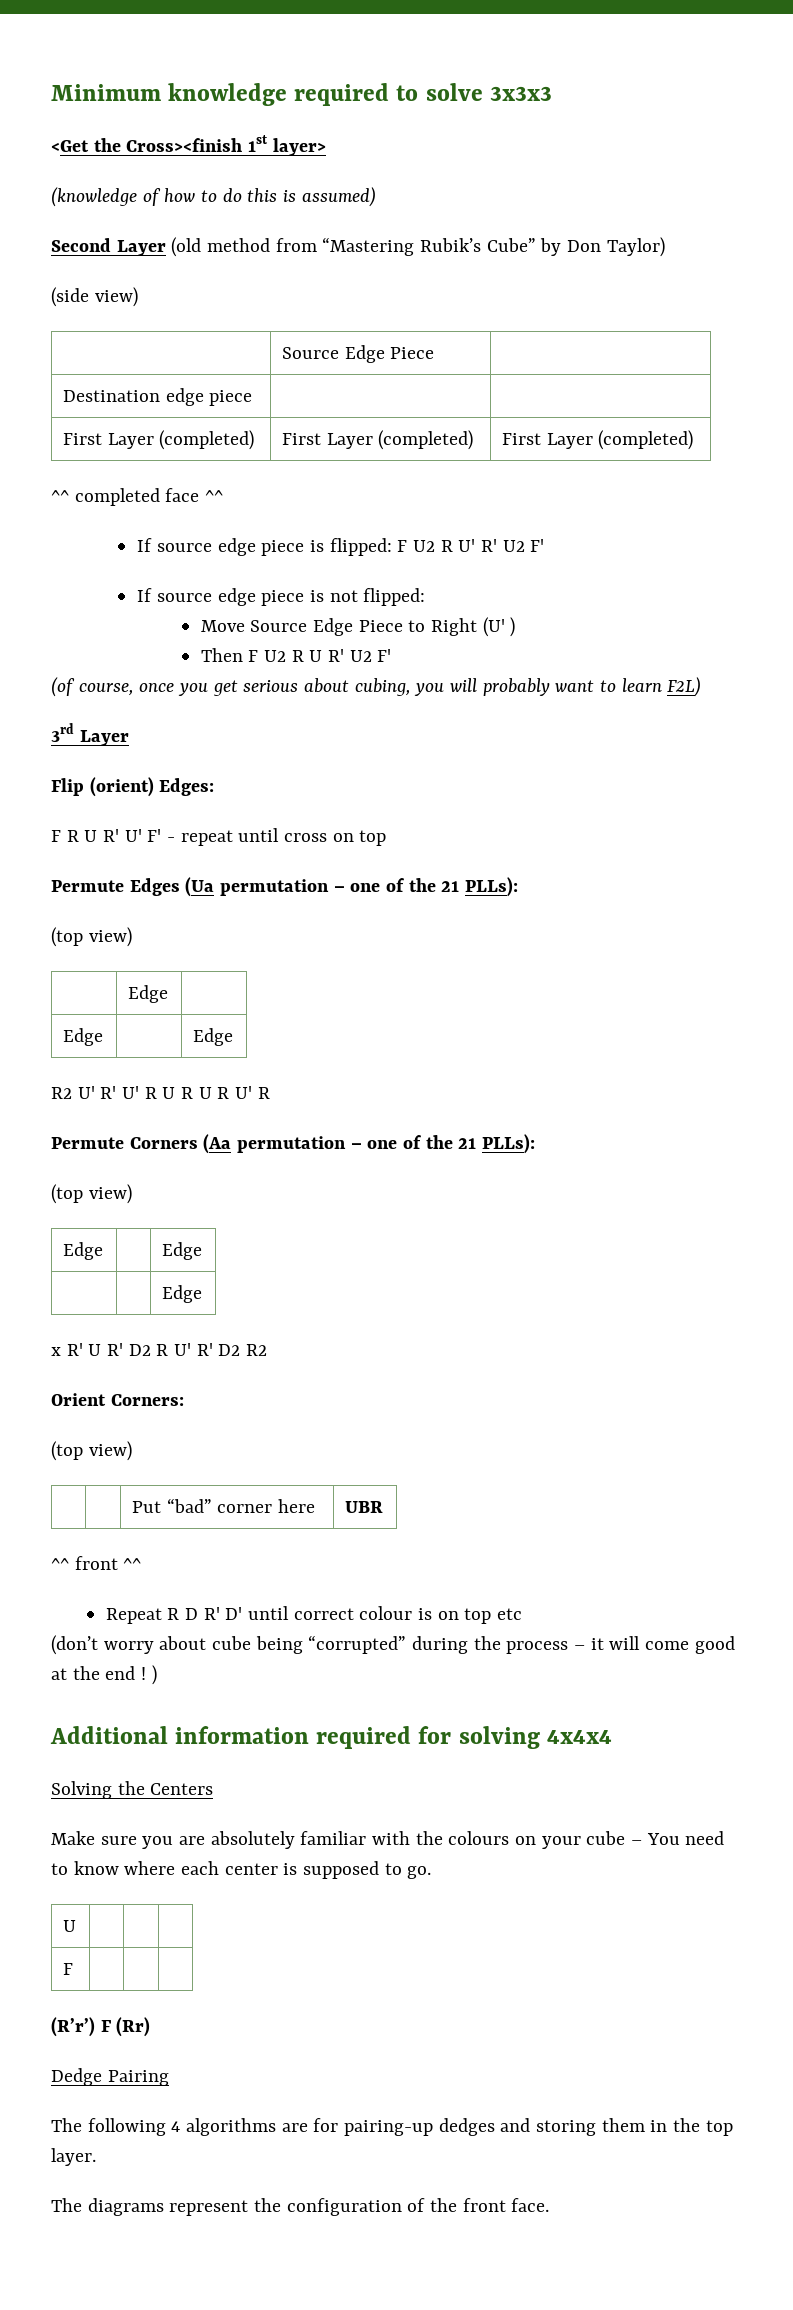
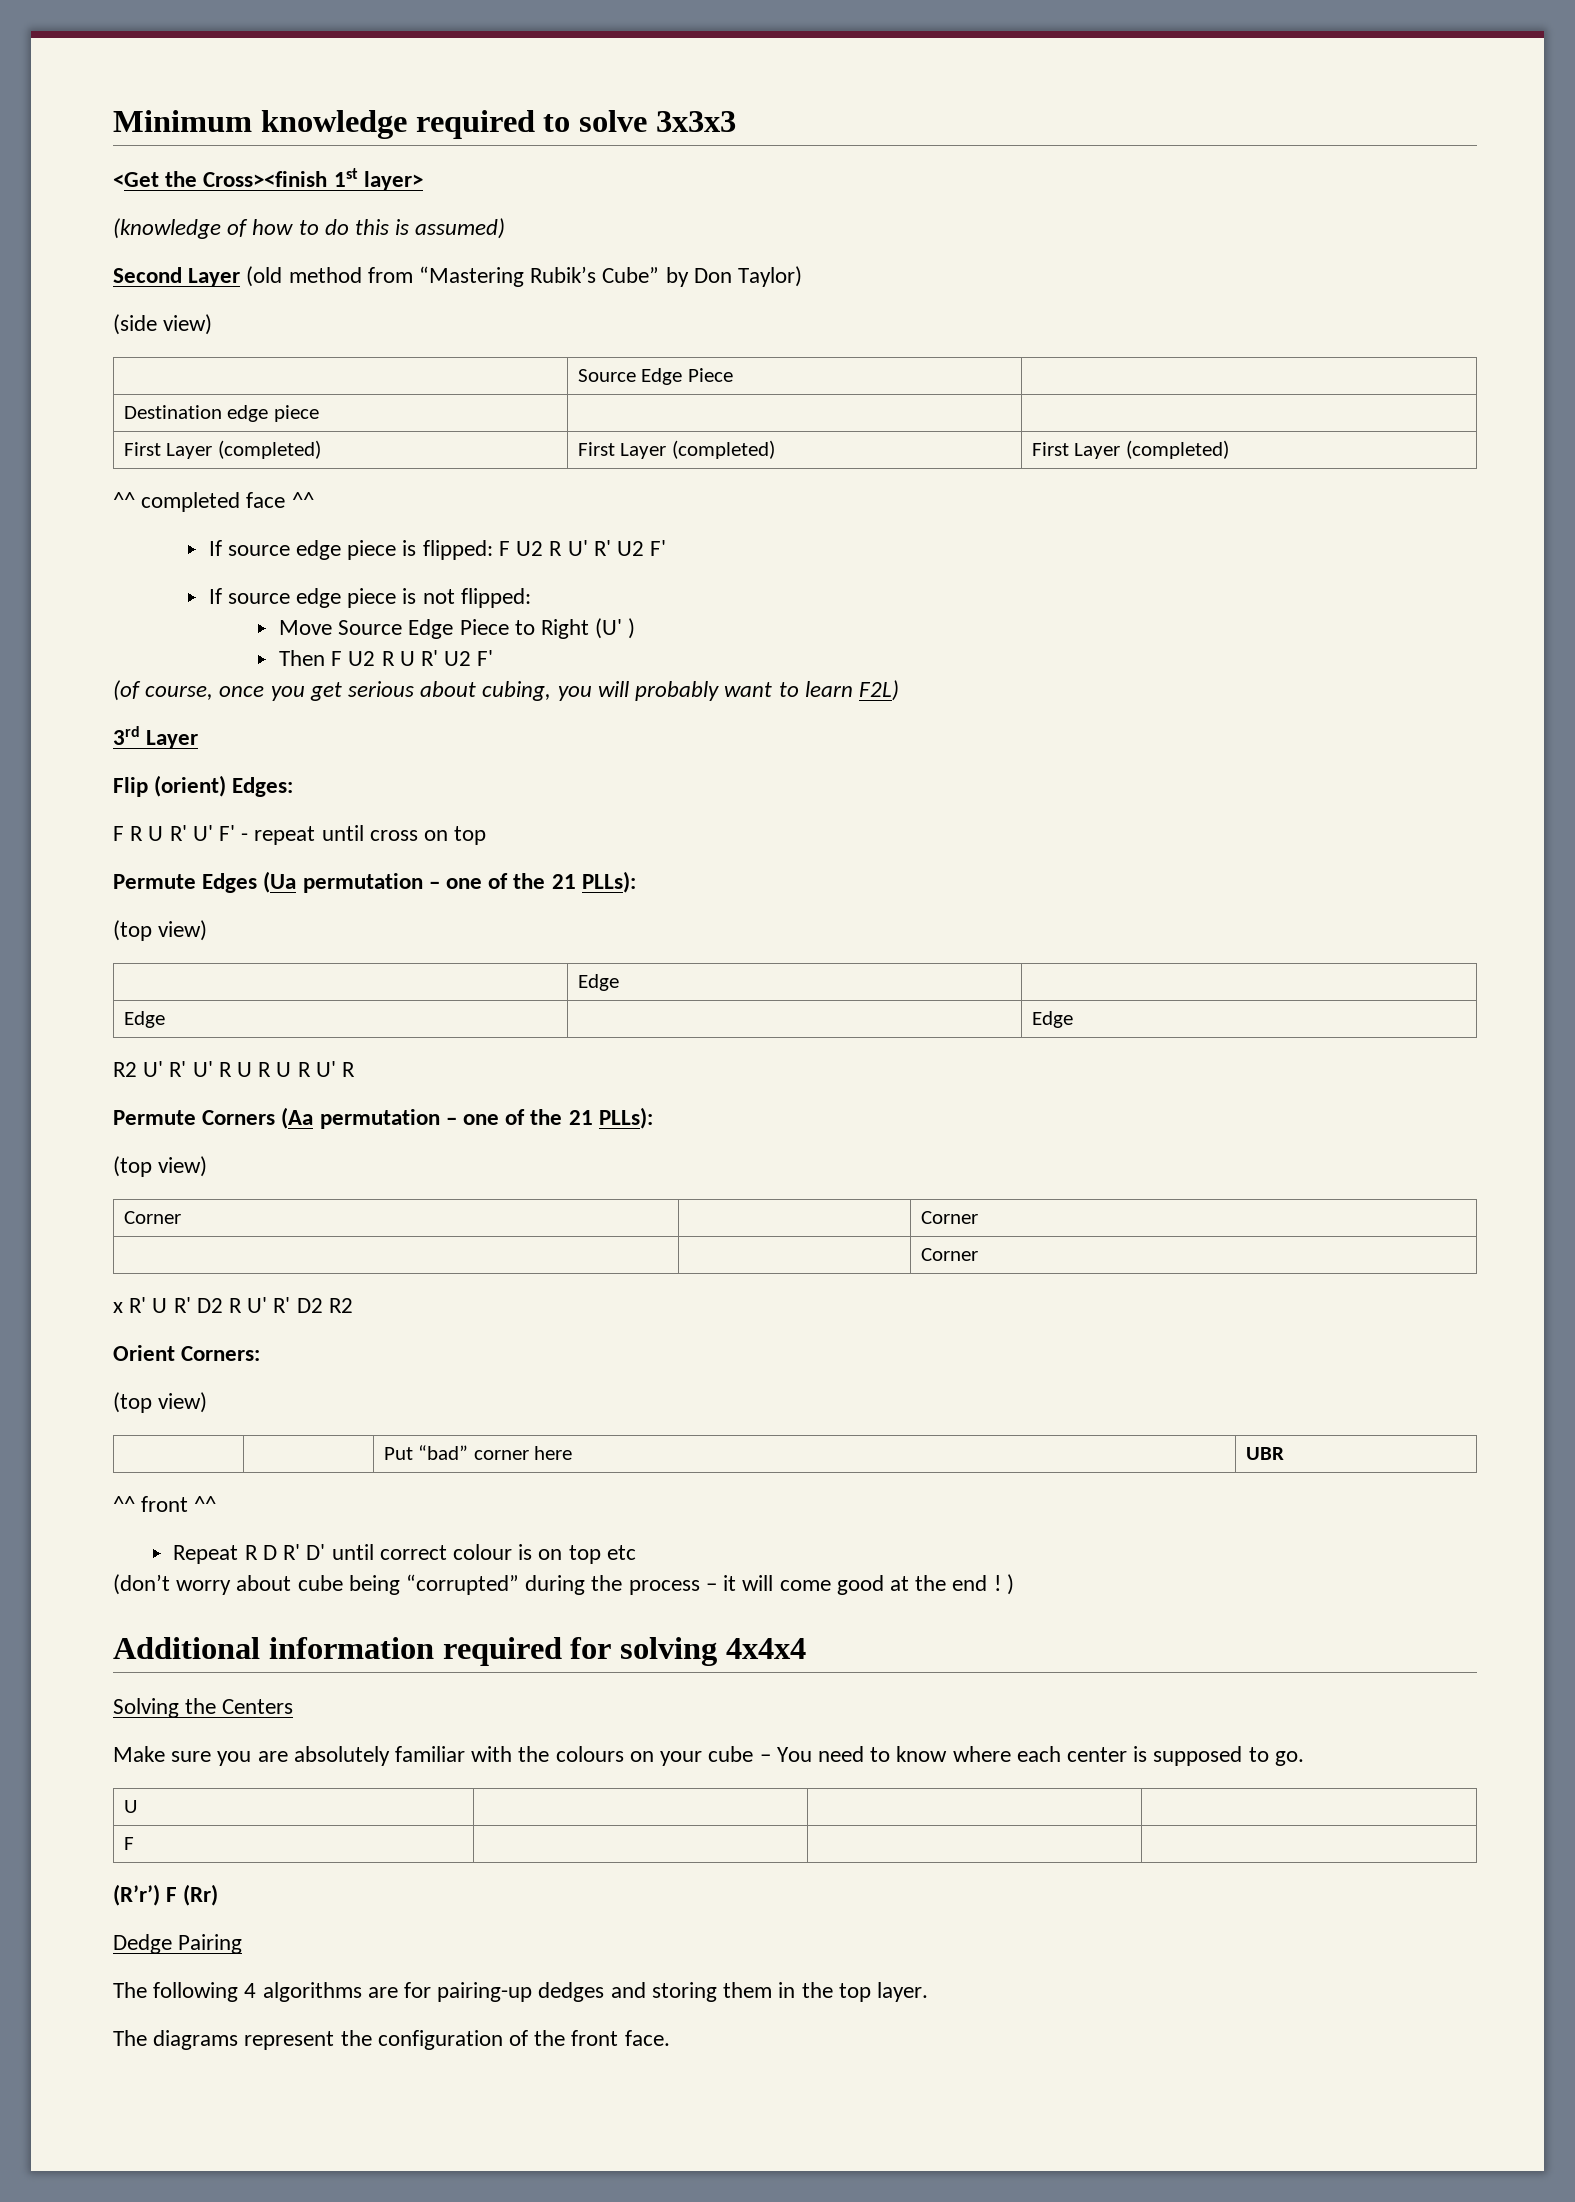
  Permute Corners (Aa permutation – one of the 21 PLLs):
  (top view)
- Edge | | Edge
- | | Edge
+ Corner | | Corner
+ | | Corner

